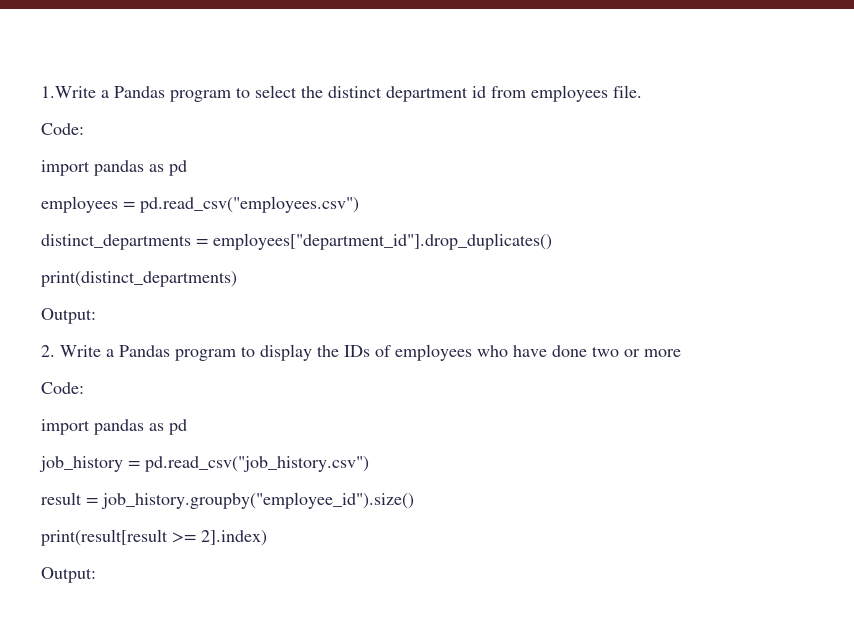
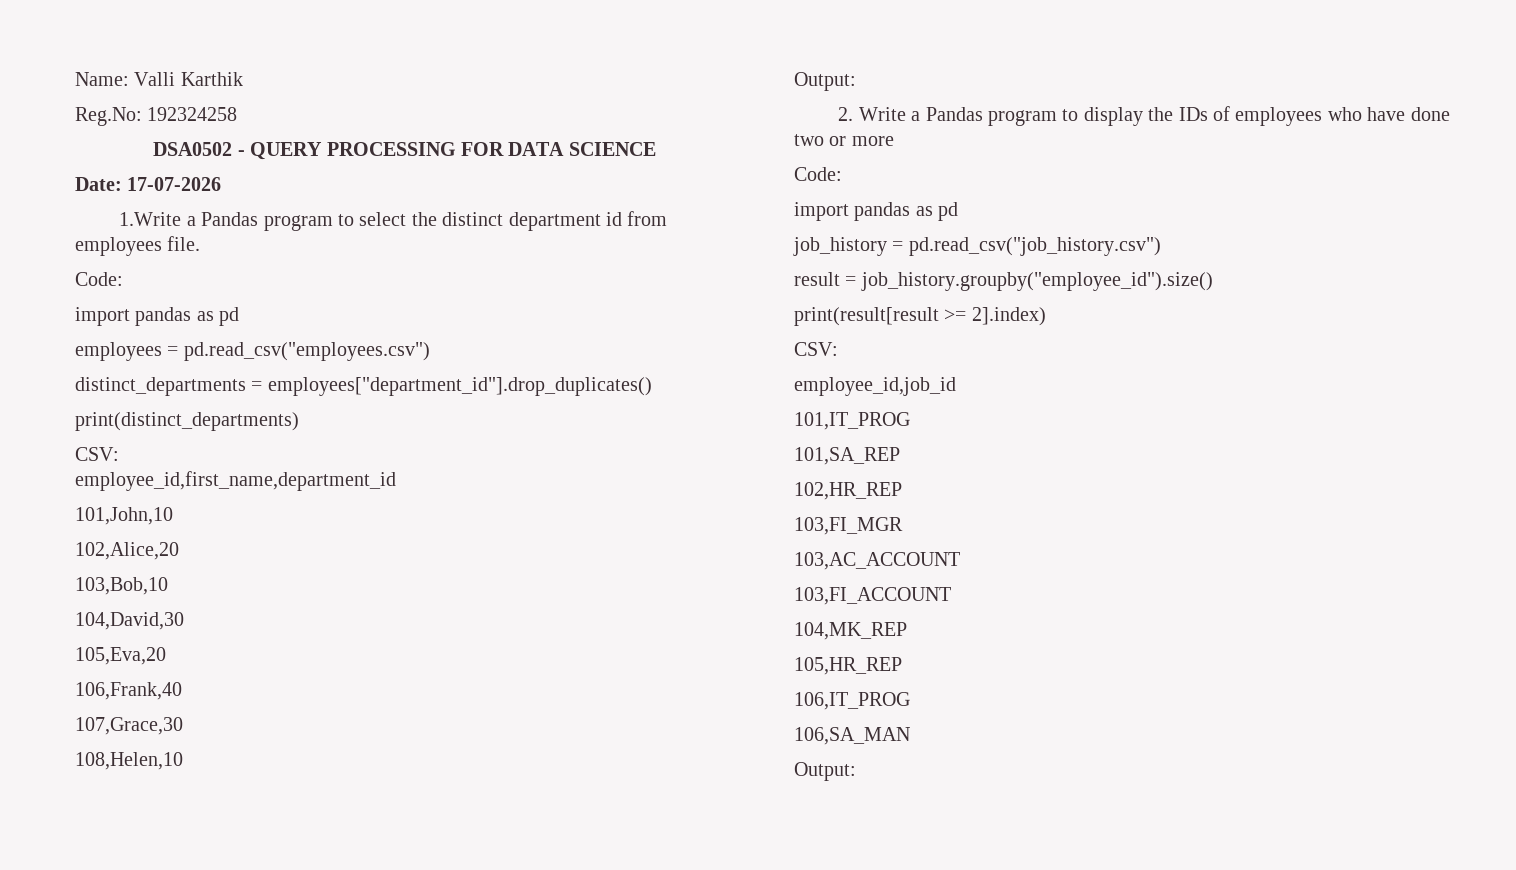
+ Name: Valli Karthik
+ Reg.No: 192324258
+ DSA0502 - QUERY PROCESSING FOR DATA SCIENCE
+ Date: 17-07-2026
  print(distinct_departments)
+ CSV:
+ employee_id,first_name,department_id
+ 101,John,10
+ 102,Alice,20
+ 103,Bob,10
+ 104,David,30
+ 105,Eva,20
+ 106,Frank,40
+ 107,Grace,30
+ 108,Helen,10
  print(result[result >= 2].index)
+ CSV:
+ employee_id,job_id
+ 101,IT_PROG
+ 101,SA_REP
+ 102,HR_REP
+ 103,FI_MGR
+ 103,AC_ACCOUNT
+ 103,FI_ACCOUNT
+ 104,MK_REP
+ 105,HR_REP
+ 106,IT_PROG
+ 106,SA_MAN

